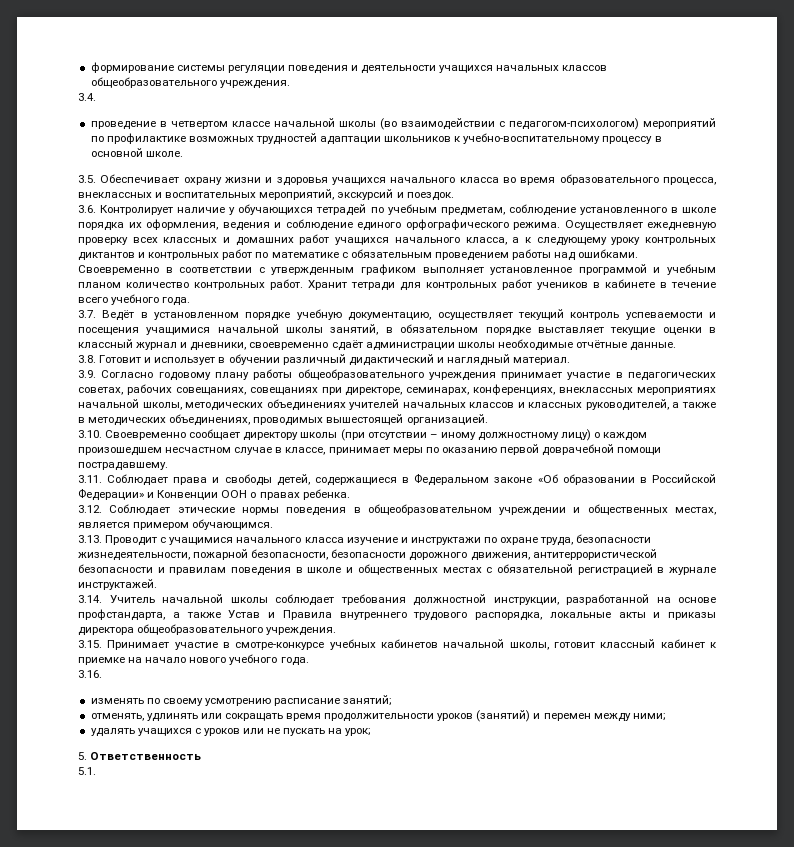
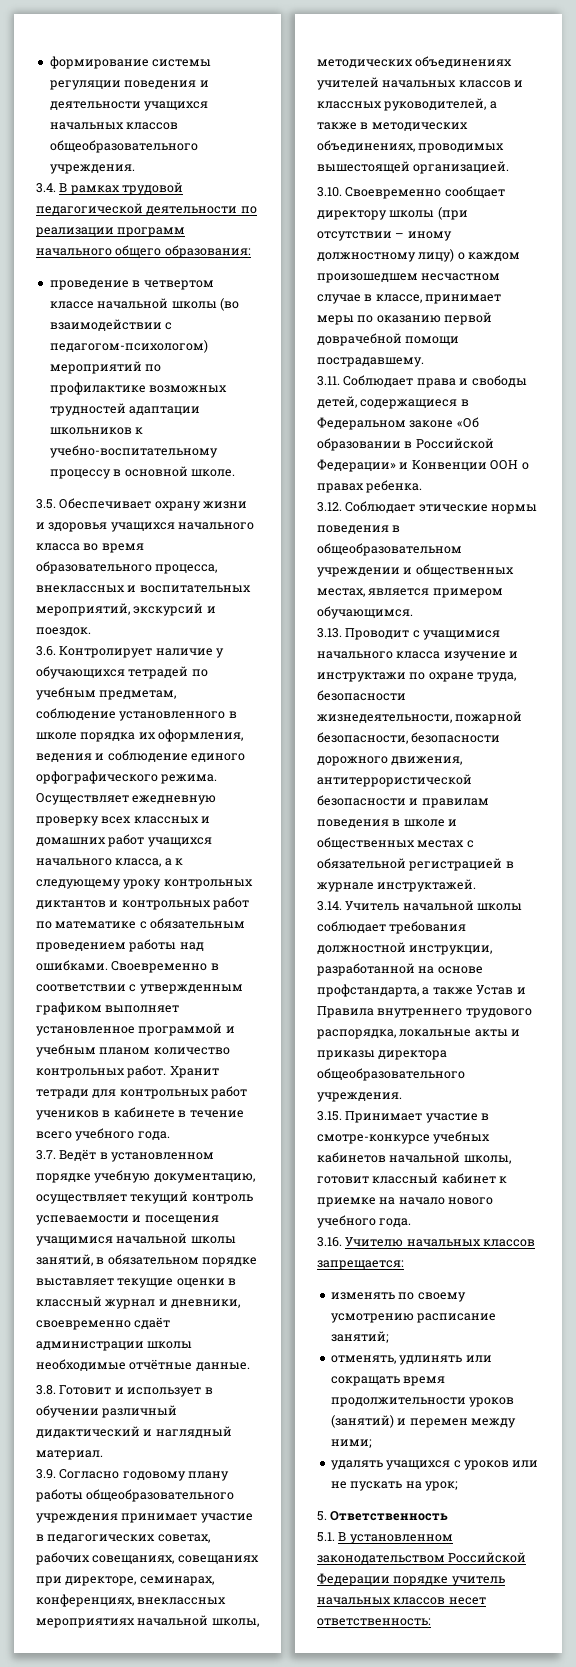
- 3.4.
+ 3.4. В рамках трудовой педагогической деятельности по реализации программ начального общего образования:
- 3.16.
+ 3.16. Учителю начальных классов запрещается:
- 5.1.
+ 5.1. В установленном законодательством Российской Федерации порядке учитель начальных классов несет ответственность:

